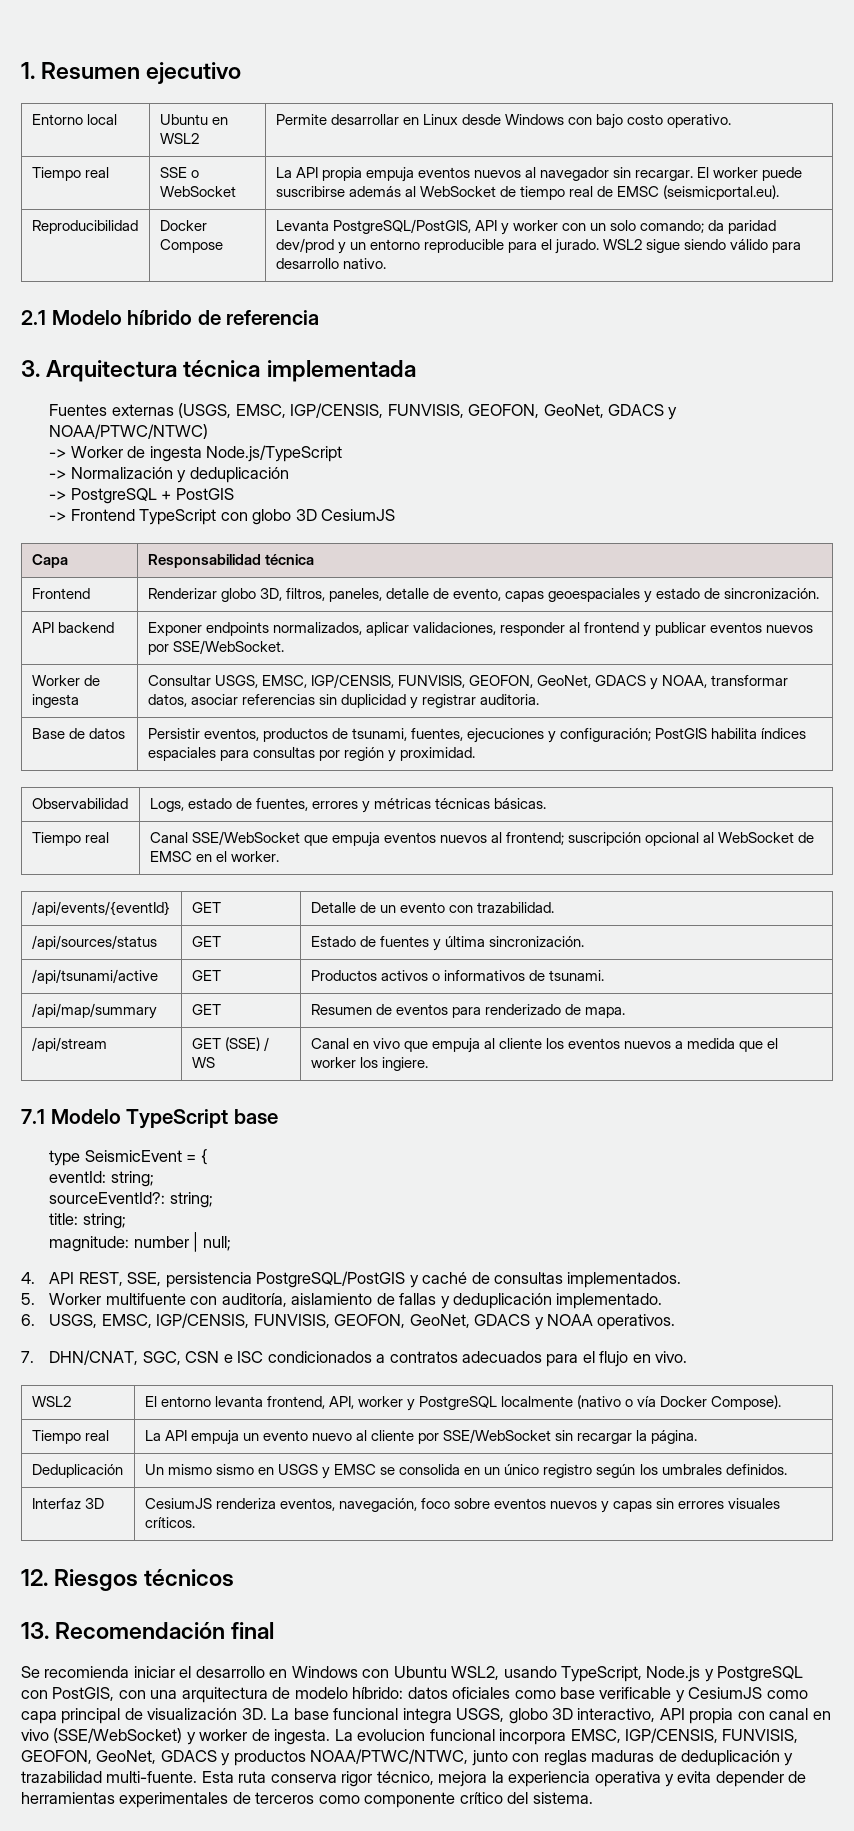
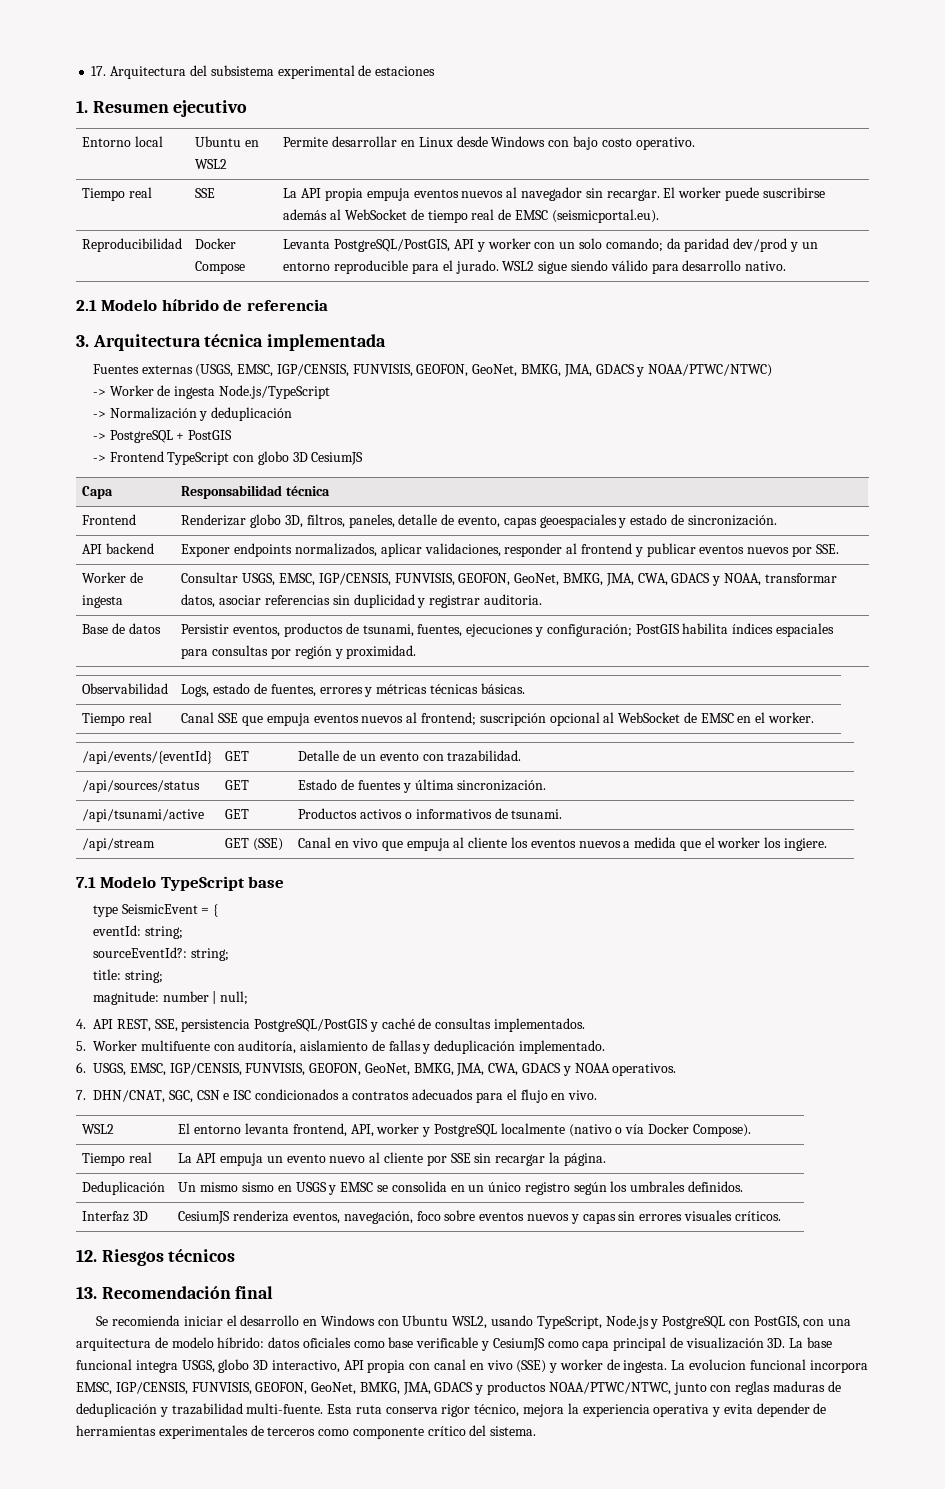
+ 17. Arquitectura del subsistema experimental de estaciones
- Tiempo real | SSE o WebSocket | La API propia empuja eventos nuevos al navegador sin recargar. El worker puede suscribirse además al WebSocket de tiempo real de EMSC (seismicportal.eu).
+ Tiempo real | SSE | La API propia empuja eventos nuevos al navegador sin recargar. El worker puede suscribirse además al WebSocket de tiempo real de EMSC (seismicportal.eu).
- Fuentes externas (USGS, EMSC, IGP/CENSIS, FUNVISIS, GEOFON, GeoNet, GDACS y NOAA/PTWC/NTWC)
+ Fuentes externas (USGS, EMSC, IGP/CENSIS, FUNVISIS, GEOFON, GeoNet, BMKG, JMA, GDACS y NOAA/PTWC/NTWC)
- API backend | Exponer endpoints normalizados, aplicar validaciones, responder al frontend y publicar eventos nuevos por SSE/WebSocket.
+ API backend | Exponer endpoints normalizados, aplicar validaciones, responder al frontend y publicar eventos nuevos por SSE.
- Worker de ingesta | Consultar USGS, EMSC, IGP/CENSIS, FUNVISIS, GEOFON, GeoNet, GDACS y NOAA, transformar datos, asociar referencias sin duplicidad y registrar auditoria.
+ Worker de ingesta | Consultar USGS, EMSC, IGP/CENSIS, FUNVISIS, GEOFON, GeoNet, BMKG, JMA, CWA, GDACS y NOAA, transformar datos, asociar referencias sin duplicidad y registrar auditoria.
- Tiempo real | Canal SSE/WebSocket que empuja eventos nuevos al frontend; suscripción opcional al WebSocket de EMSC en el worker.
+ Tiempo real | Canal SSE que empuja eventos nuevos al frontend; suscripción opcional al WebSocket de EMSC en el worker.
- /api/map/summary | GET | Resumen de eventos para renderizado de mapa.
- /api/stream | GET (SSE) / WS | Canal en vivo que empuja al cliente los eventos nuevos a medida que el worker los ingiere.
+ /api/stream | GET (SSE) | Canal en vivo que empuja al cliente los eventos nuevos a medida que el worker los ingiere.
- 6. USGS, EMSC, IGP/CENSIS, FUNVISIS, GEOFON, GeoNet, GDACS y NOAA operativos.
+ 6. USGS, EMSC, IGP/CENSIS, FUNVISIS, GEOFON, GeoNet, BMKG, JMA, CWA, GDACS y NOAA operativos.
- Tiempo real | La API empuja un evento nuevo al cliente por SSE/WebSocket sin recargar la página.
+ Tiempo real | La API empuja un evento nuevo al cliente por SSE sin recargar la página.
- La base funcional integra USGS, globo 3D interactivo, API propia con canal en vivo (SSE/WebSocket) y worker de ingesta.
+ La base funcional integra USGS, globo 3D interactivo, API propia con canal en vivo (SSE) y worker de ingesta.
- La evolucion funcional incorpora EMSC, IGP/CENSIS, FUNVISIS, GEOFON, GeoNet, GDACS y productos NOAA/PTWC/NTWC, junto con reglas maduras de deduplicación y trazabilidad multi-fuente.
+ La evolucion funcional incorpora EMSC, IGP/CENSIS, FUNVISIS, GEOFON, GeoNet, BMKG, JMA, GDACS y productos NOAA/PTWC/NTWC, junto con reglas maduras de deduplicación y trazabilidad multi-fuente.

